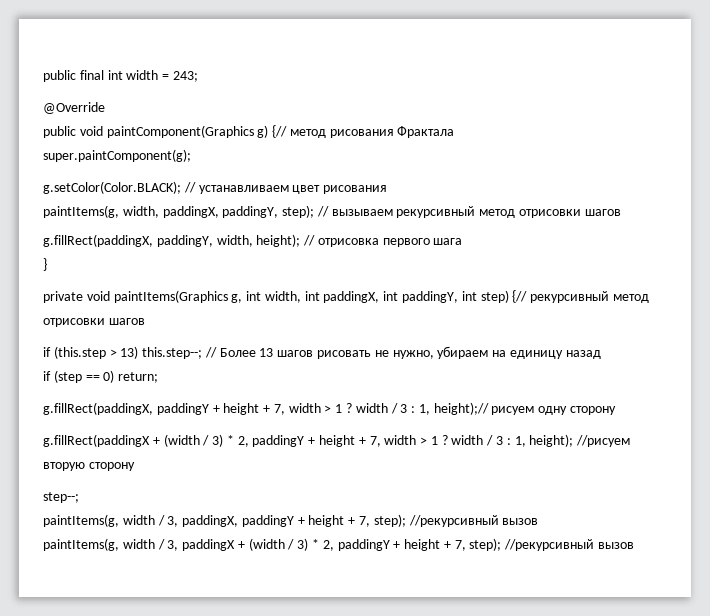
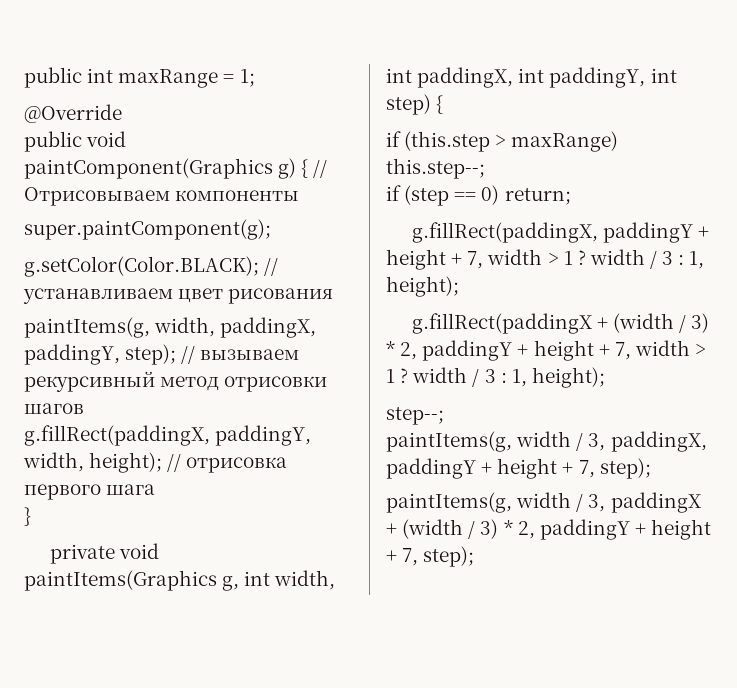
- public final int width = 243;
+ public int maxRange = 1;
- public void paintComponent(Graphics g) {// метод рисования Фрактала
+ public void paintComponent(Graphics g) { // Отрисовываем компоненты
- private void paintItems(Graphics g, int width, int paddingX, int paddingY, int step) {// рекурсивный метод отрисовки шагов
+ private void paintItems(Graphics g, int width, int paddingX, int paddingY, int step) {
- if (this.step > 13) this.step--; // Более 13 шагов рисовать не нужно, убираем на единицу назад
+ if (this.step > maxRange) this.step--;
- g.fillRect(paddingX, paddingY + height + 7, width > 1 ? width / 3 : 1, height);// рисуем одну сторону
+ g.fillRect(paddingX, paddingY + height + 7, width > 1 ? width / 3 : 1, height);
- g.fillRect(paddingX + (width / 3) * 2, paddingY + height + 7, width > 1 ? width / 3 : 1, height); //рисуем вторую сторону
+ g.fillRect(paddingX + (width / 3) * 2, paddingY + height + 7, width > 1 ? width / 3 : 1, height);
- paintItems(g, width / 3, paddingX, paddingY + height + 7, step); //рекурсивный вызов
+ paintItems(g, width / 3, paddingX, paddingY + height + 7, step);
- paintItems(g, width / 3, paddingX + (width / 3) * 2, paddingY + height + 7, step); //рекурсивный вызов
+ paintItems(g, width / 3, paddingX + (width / 3) * 2, paddingY + height + 7, step);

